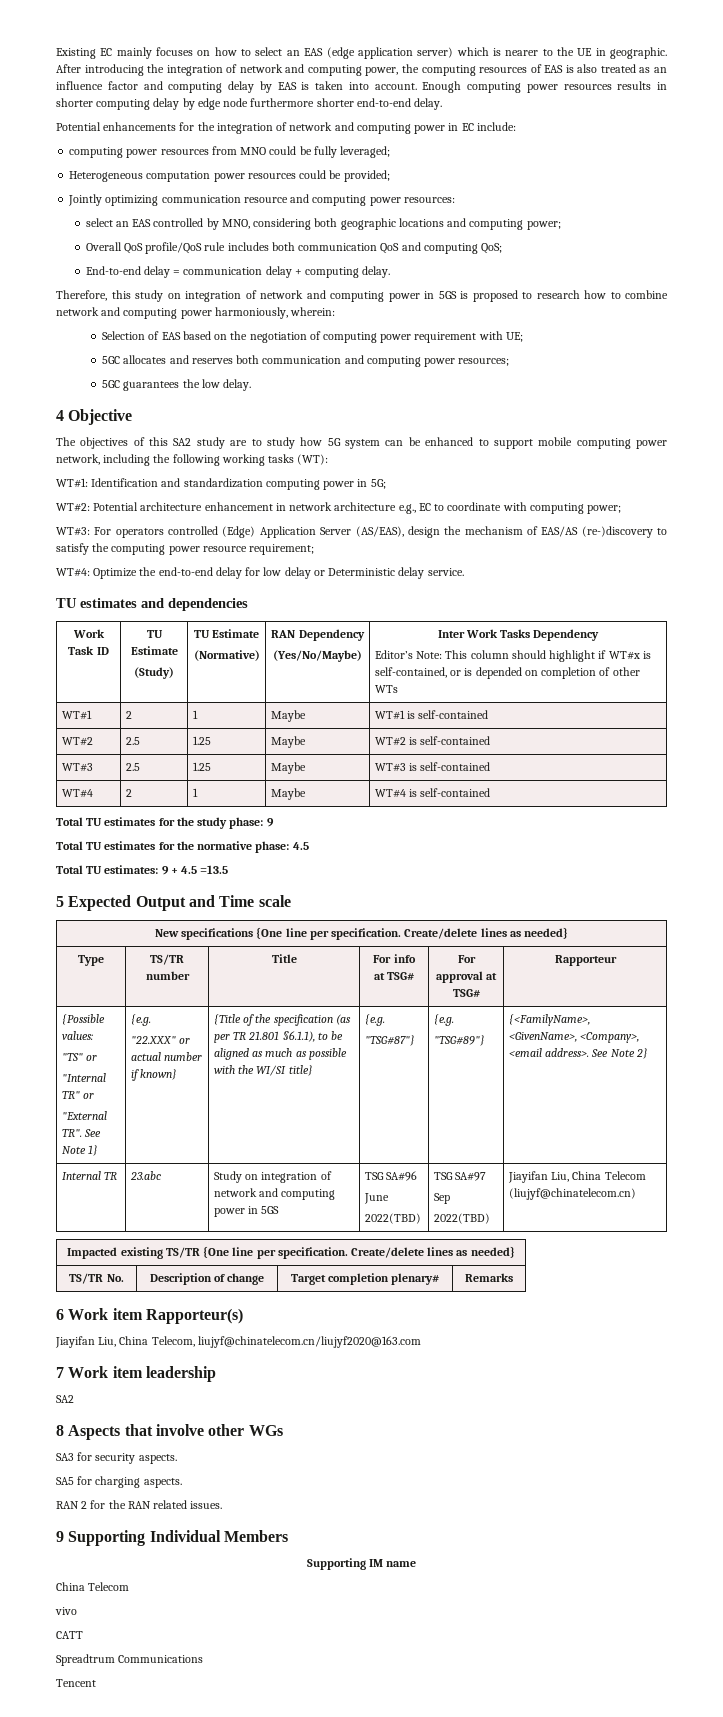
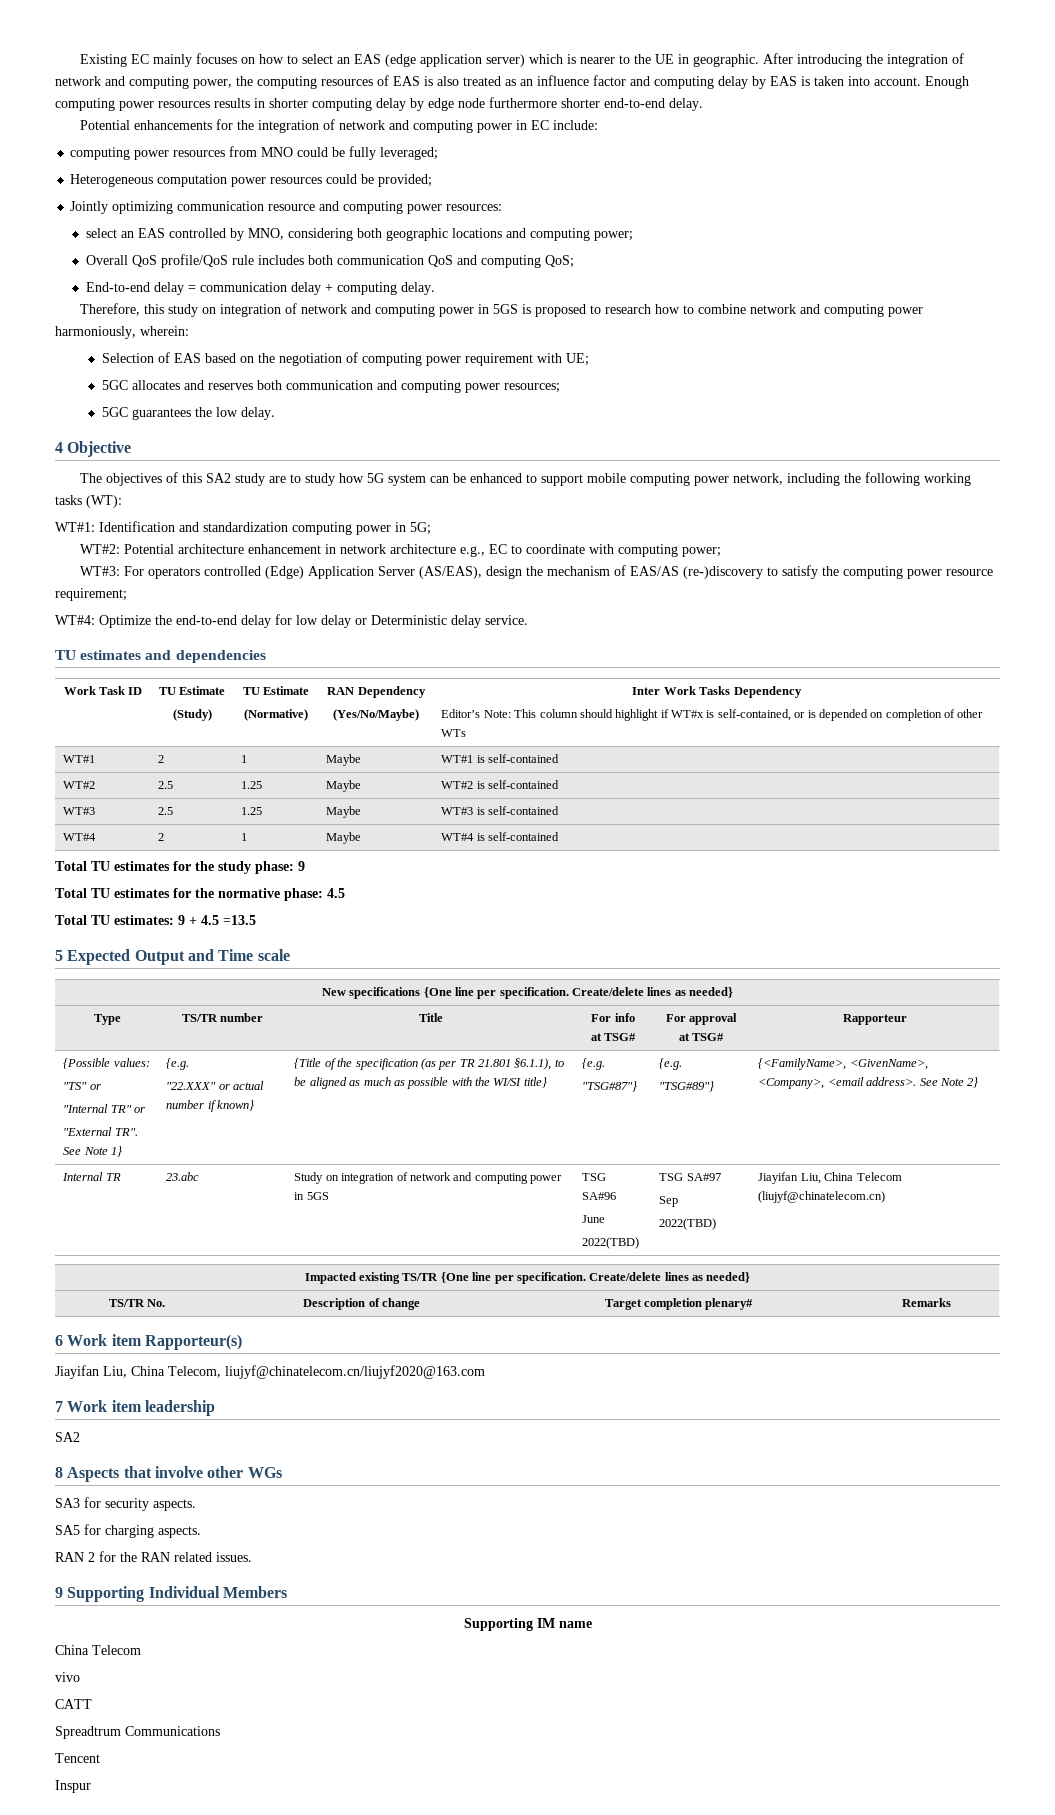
+ Inspur

